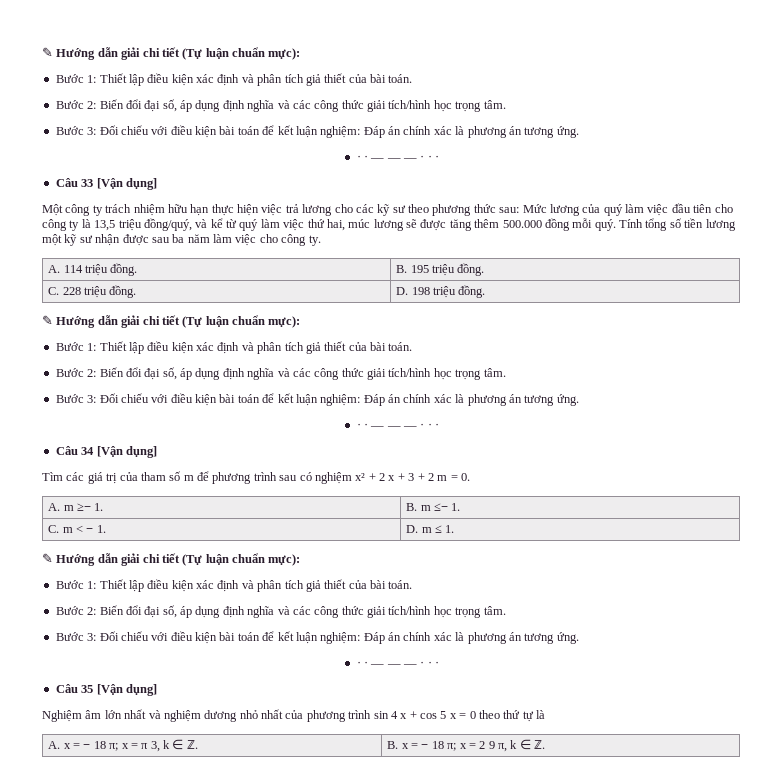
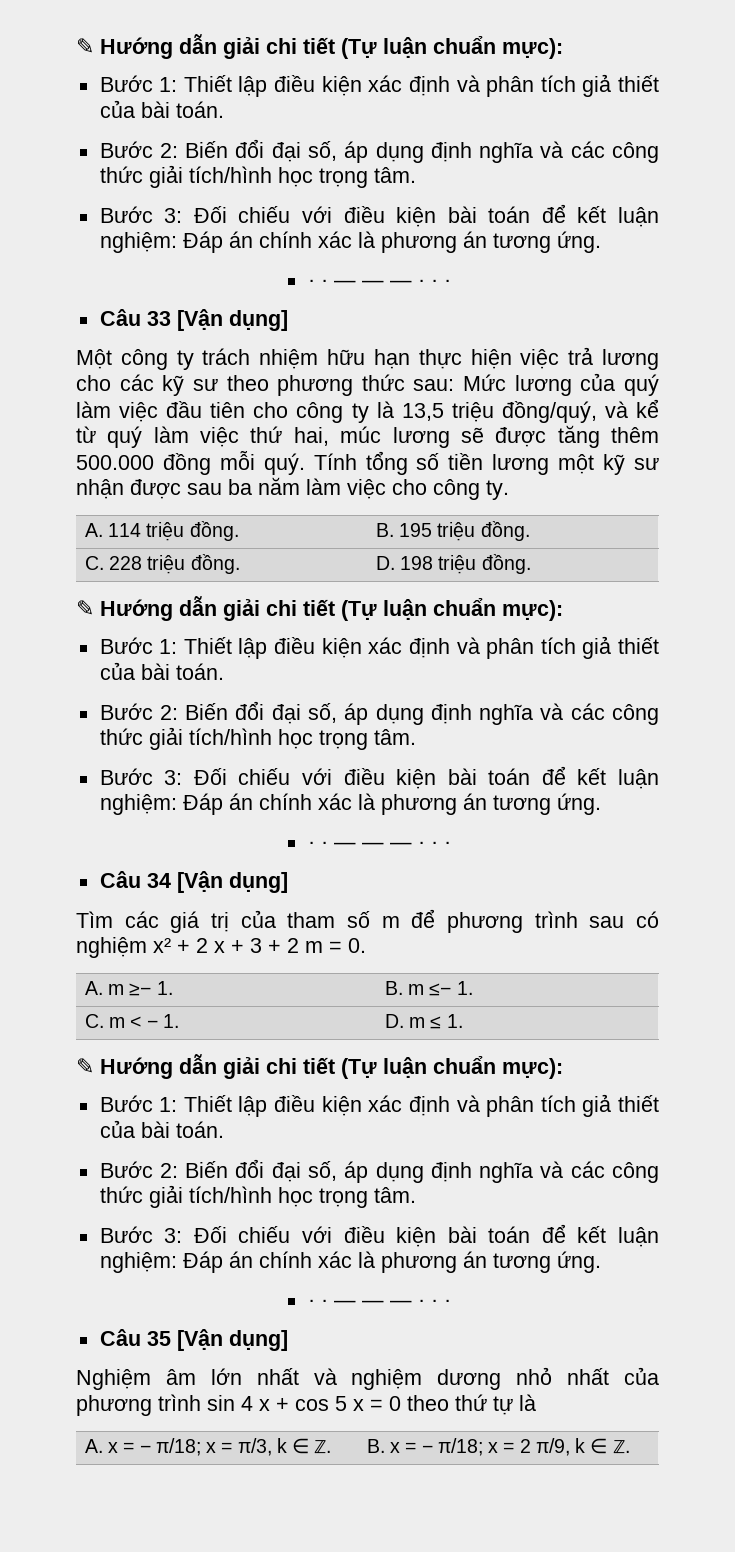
- A. x = − 18 π; x = π 3, k ∈ ℤ. | B. x = − 18 π; x = 2 9 π, k ∈ ℤ.
+ A. x = − π/18; x = π/3, k ∈ ℤ. | B. x = − π/18; x = 2 π/9, k ∈ ℤ.

